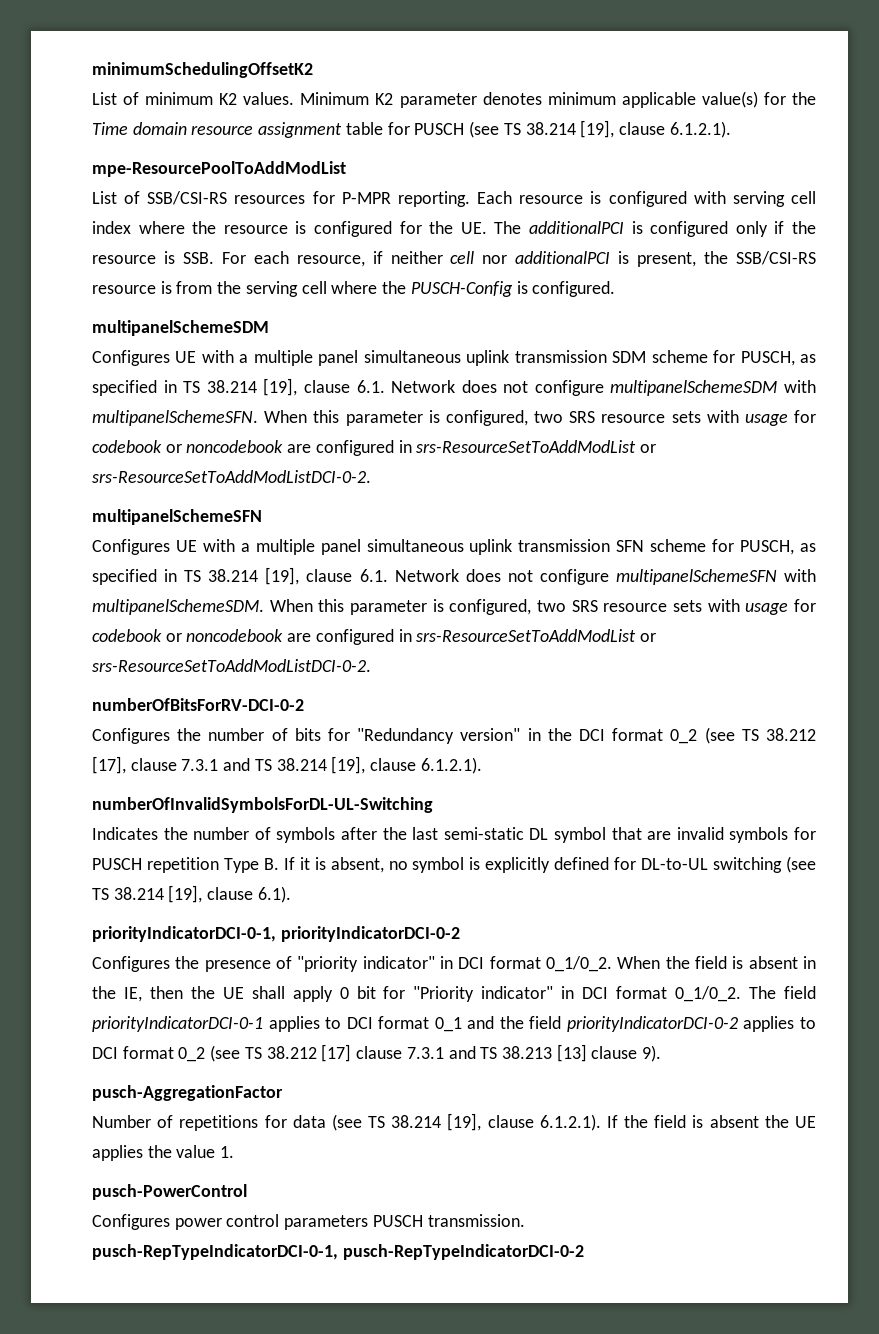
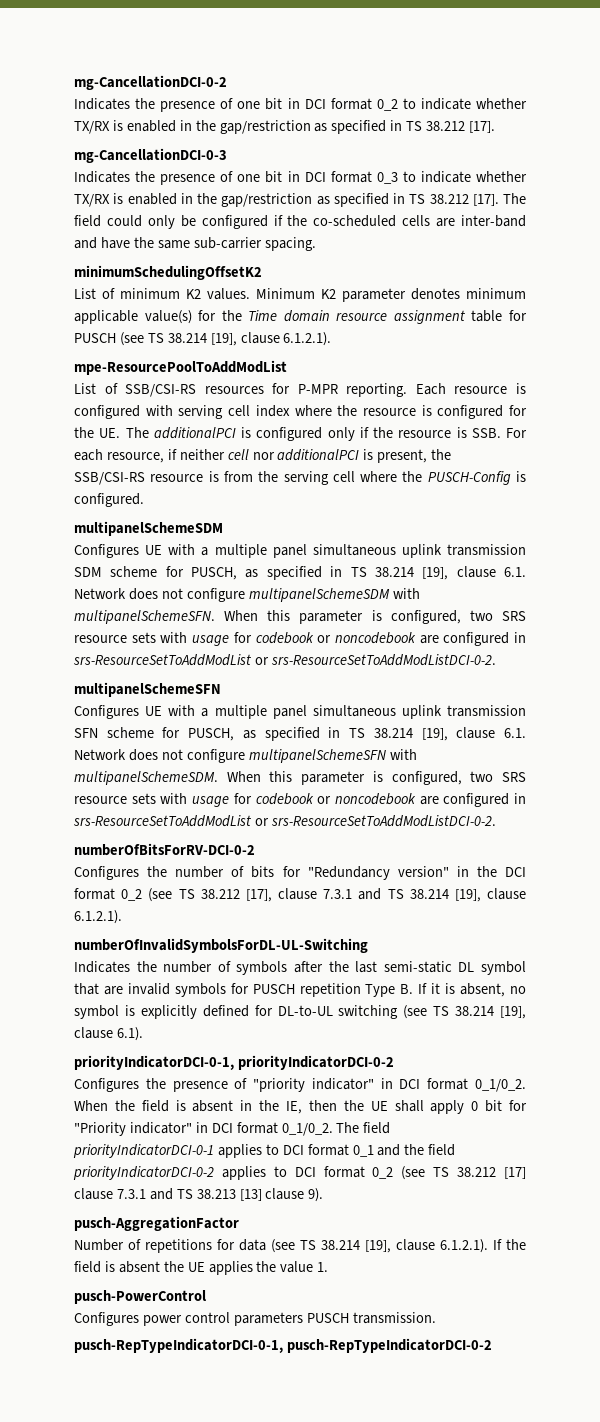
+ mg-CancellationDCI-0-2
+ Indicates the presence of one bit in DCI format 0_2 to indicate whether TX/RX is enabled in the gap/restriction as specified in TS 38.212 [17].
+ mg-CancellationDCI-0-3
+ Indicates the presence of one bit in DCI format 0_3 to indicate whether TX/RX is enabled in the gap/restriction as specified in TS 38.212 [17]. The field could only be configured if the co-scheduled cells are inter-band and have the same sub-carrier spacing.

